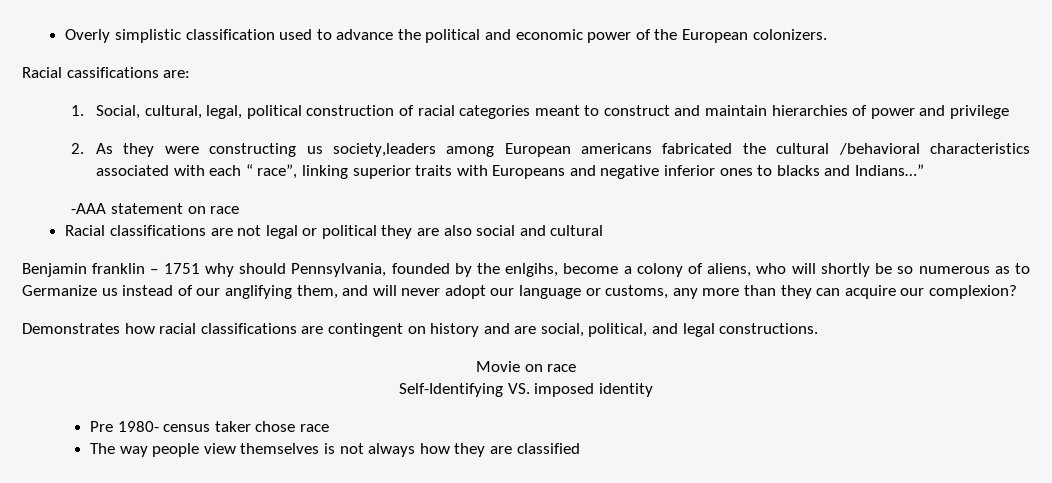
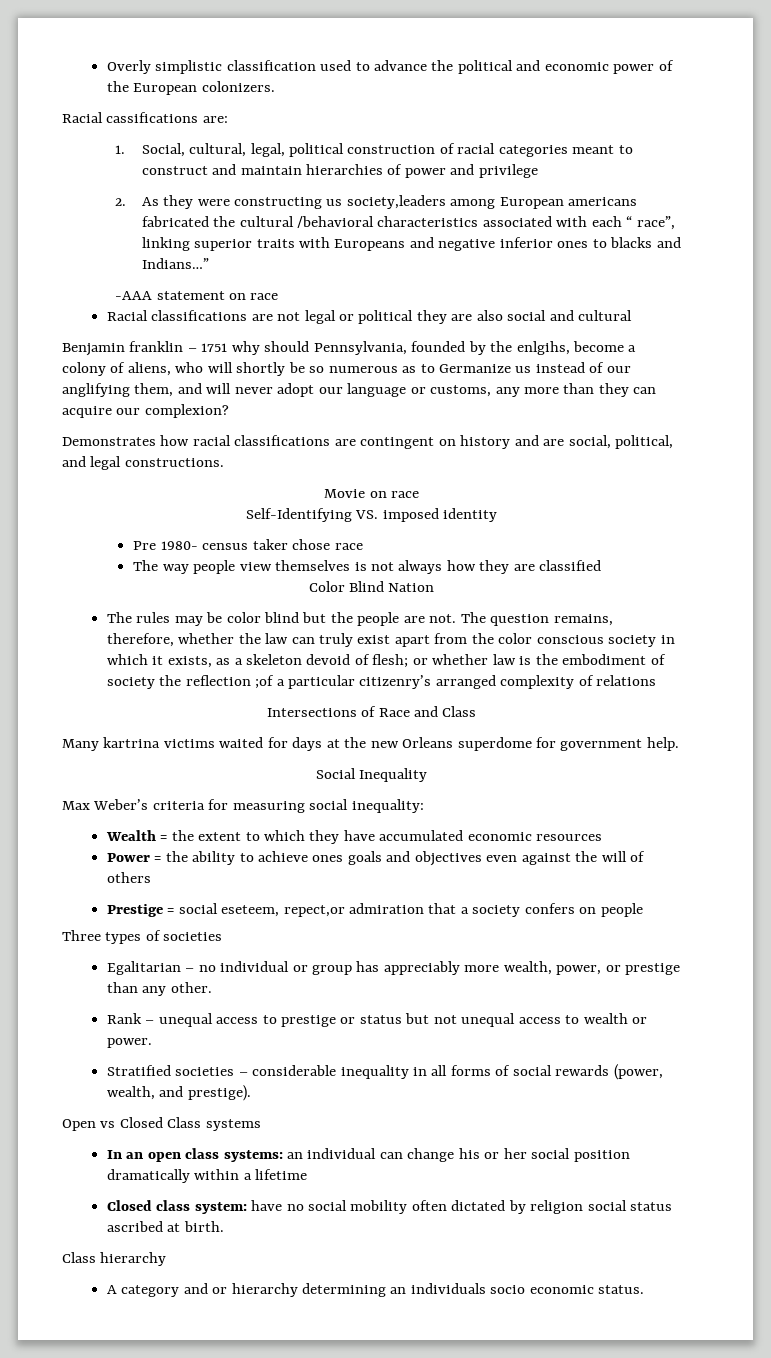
+ Color Blind Nation
+ The rules may be color blind but the people are not. The question remains, therefore, whether the law can truly exist apart from the color conscious society in which it exists, as a skeleton devoid of flesh; or whether law is the embodiment of society the reflection ;of a particular citizenry’s arranged complexity of relations
+ Intersections of Race and Class
+ Many kartrina victims waited for days at the new Orleans superdome for government help.
+ Social Inequality
+ Max Weber’s criteria for measuring social inequality:
+ Wealth = the extent to which they have accumulated economic resources
+ Power = the ability to achieve ones goals and objectives even against the will of others
+ Prestige = social eseteem, repect,or admiration that a society confers on people
+ Three types of societies
+ Egalitarian – no individual or group has appreciably more wealth, power, or prestige than any other.
+ Rank – unequal access to prestige or status but not unequal access to wealth or power.
+ Stratified societies – considerable inequality in all forms of social rewards (power, wealth, and prestige).
+ Open vs Closed Class systems
+ In an open class systems: an individual can change his or her social position dramatically within a lifetime
+ Closed class system: have no social mobility often dictated by religion social status ascribed at birth.
+ Class hierarchy
+ A category and or hierarchy determining an individuals socio economic status.

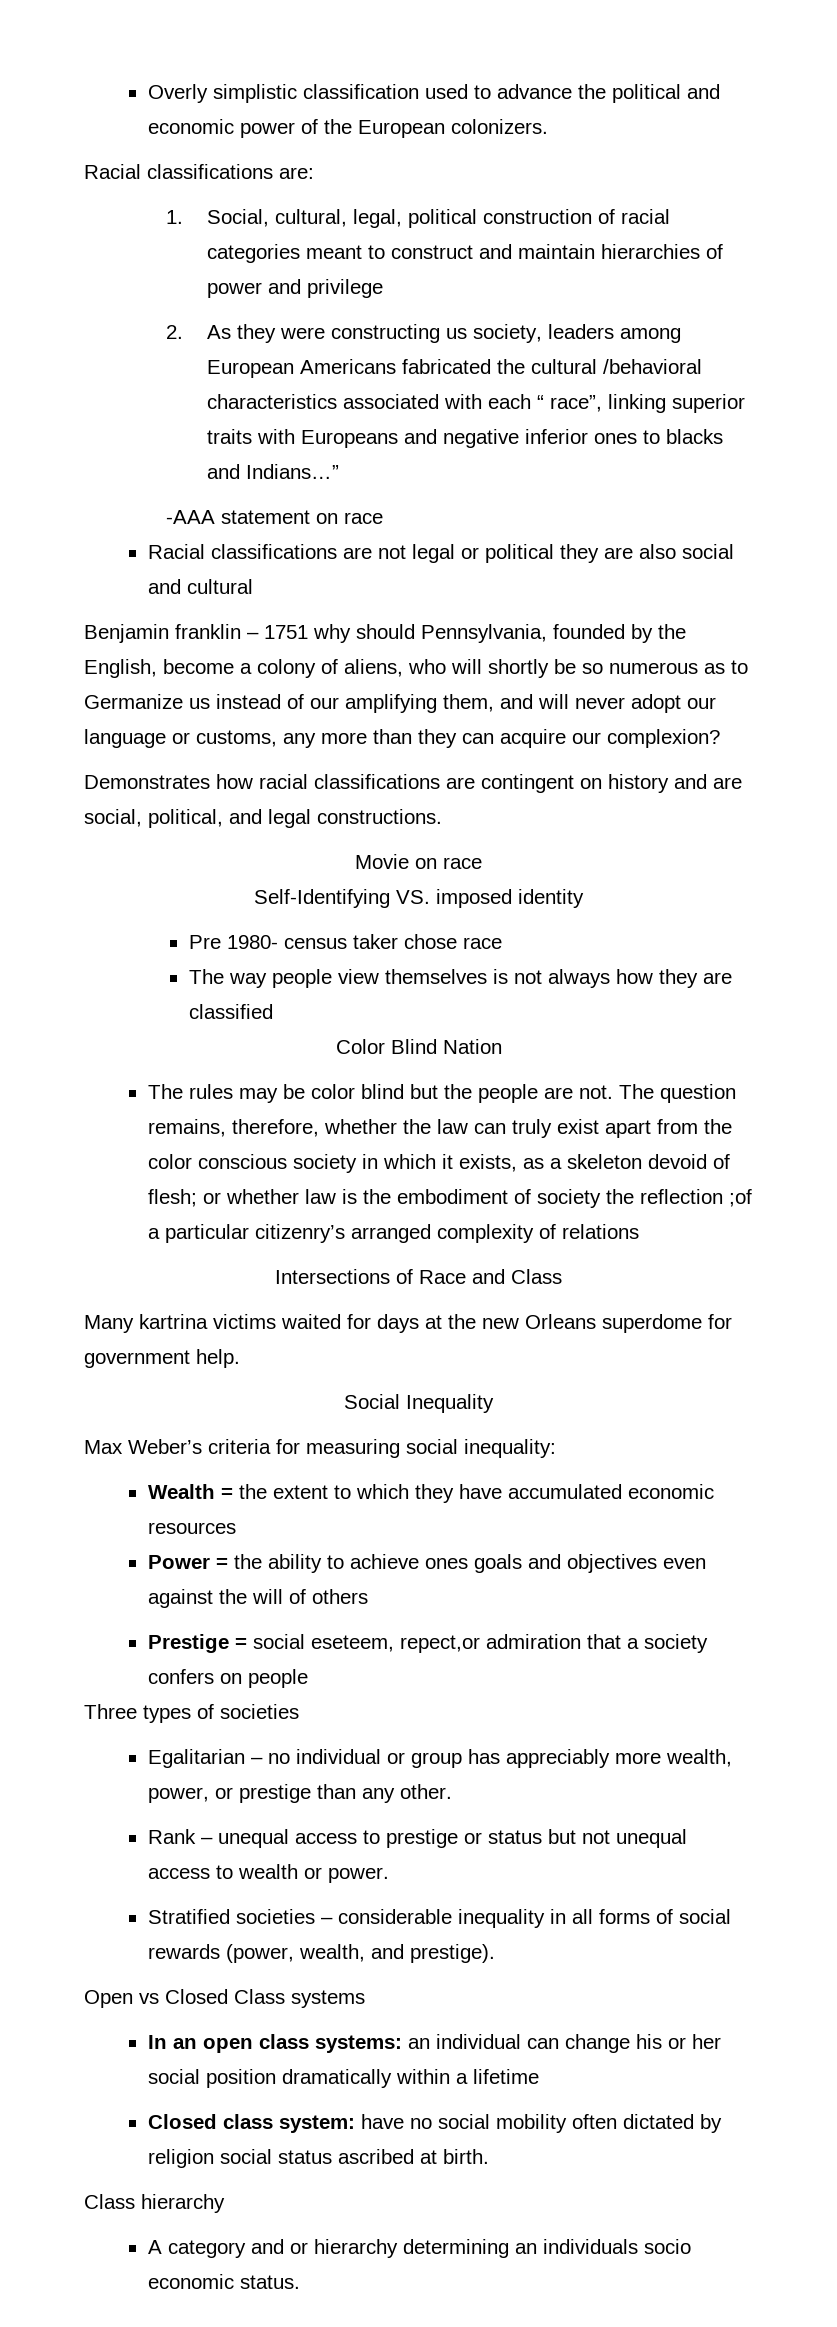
- Racial cassifications are:
+ Racial classifications are:
- 2. As they were constructing us society,leaders among European americans fabricated the cultural /behavioral characteristics associated with each “ race”, linking superior traits with Europeans and negative inferior ones to blacks and Indians…”
+ 2. As they were constructing us society, leaders among European Americans fabricated the cultural /behavioral characteristics associated with each “ race”, linking superior traits with Europeans and negative inferior ones to blacks and Indians…”
- Benjamin franklin – 1751 why should Pennsylvania, founded by the enlgihs, become a colony of aliens, who will shortly be so numerous as to Germanize us instead of our anglifying them, and will never adopt our language or customs, any more than they can acquire our complexion?
+ Benjamin franklin – 1751 why should Pennsylvania, founded by the English, become a colony of aliens, who will shortly be so numerous as to Germanize us instead of our amplifying them, and will never adopt our language or customs, any more than they can acquire our complexion?

